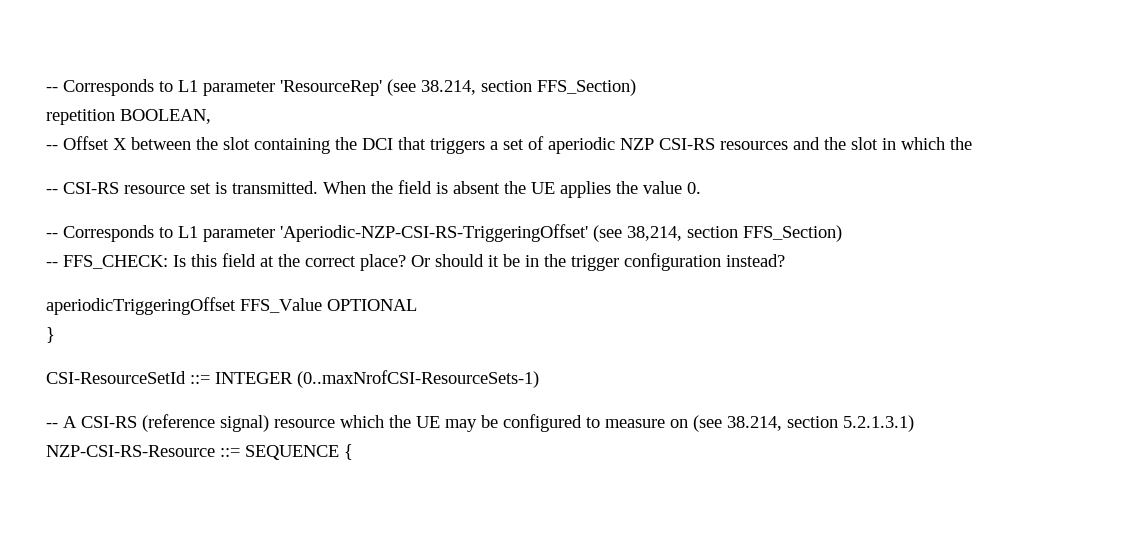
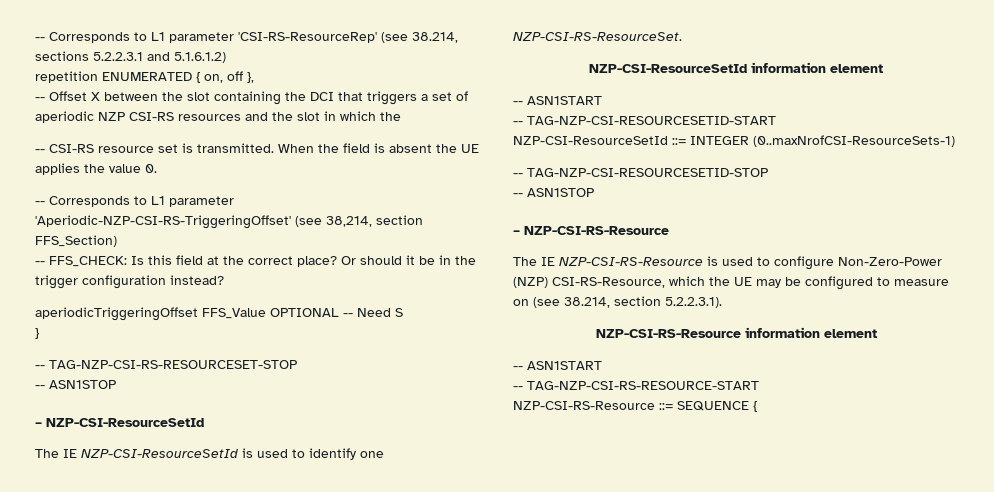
- -- Corresponds to L1 parameter 'ResourceRep' (see 38.214, section FFS_Section)
- repetition BOOLEAN,
+ -- Corresponds to L1 parameter 'CSI-RS-ResourceRep' (see 38.214, sections 5.2.2.3.1 and 5.1.6.1.2)
+ repetition ENUMERATED { on, off },
- aperiodicTriggeringOffset FFS_Value OPTIONAL
+ aperiodicTriggeringOffset FFS_Value OPTIONAL -- Need S
  }
- CSI-ResourceSetId ::= INTEGER (0..maxNrofCSI-ResourceSets-1)
- -- A CSI-RS (reference signal) resource which the UE may be configured to measure on (see 38.214, section 5.2.1.3.1)
+ -- TAG-NZP-CSI-RS-RESOURCESET-STOP
+ -- ASN1STOP
+ – NZP-CSI-ResourceSetId
+ The IE NZP-CSI-ResourceSetId is used to identify one NZP-CSI-RS-ResourceSet.
+ NZP-CSI-ResourceSetId information element
+ -- ASN1START
+ -- TAG-NZP-CSI-RESOURCESETID-START
+ NZP-CSI-ResourceSetId ::= INTEGER (0..maxNrofCSI-ResourceSets-1)
+ -- TAG-NZP-CSI-RESOURCESETID-STOP
+ -- ASN1STOP
+ – NZP-CSI-RS-Resource
+ The IE NZP-CSI-RS-Resource is used to configure Non-Zero-Power (NZP) CSI-RS-Resource, which the UE may be configured to measure on (see 38.214, section 5.2.2.3.1).
+ NZP-CSI-RS-Resource information element
+ -- ASN1START
+ -- TAG-NZP-CSI-RS-RESOURCE-START

